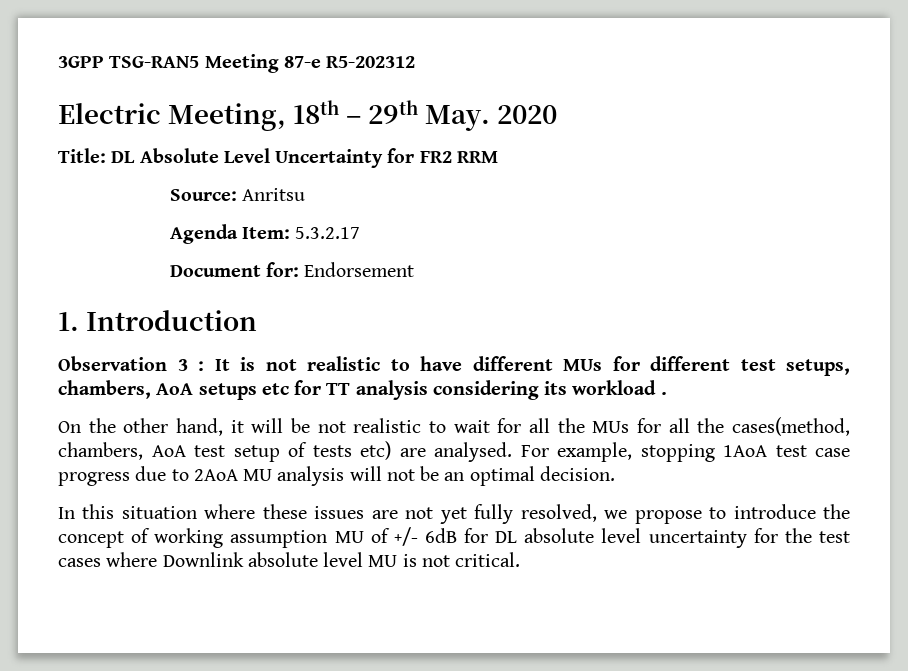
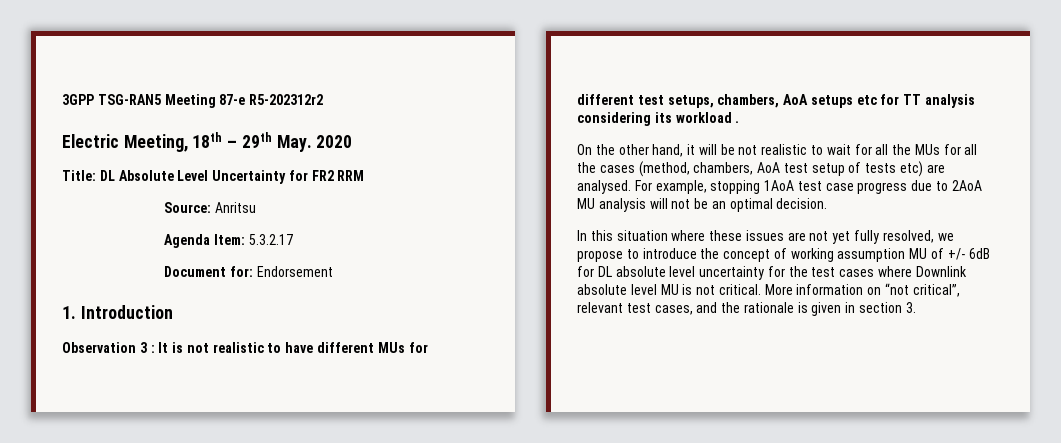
- 3GPP TSG-RAN5 Meeting 87-e R5-202312
+ 3GPP TSG-RAN5 Meeting 87-e R5-202312r2
- On the other hand, it will be not realistic to wait for all the MUs for all the cases(method, chambers, AoA test setup of tests etc) are analysed.
+ On the other hand, it will be not realistic to wait for all the MUs for all the cases (method, chambers, AoA test setup of tests etc) are analysed.
+ More information on “not critical”, relevant test cases, and the rationale is given in section 3.

